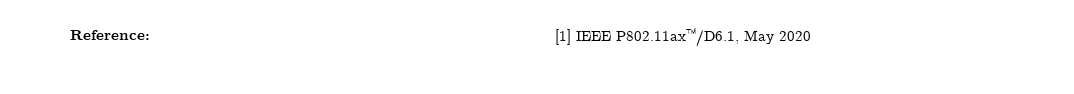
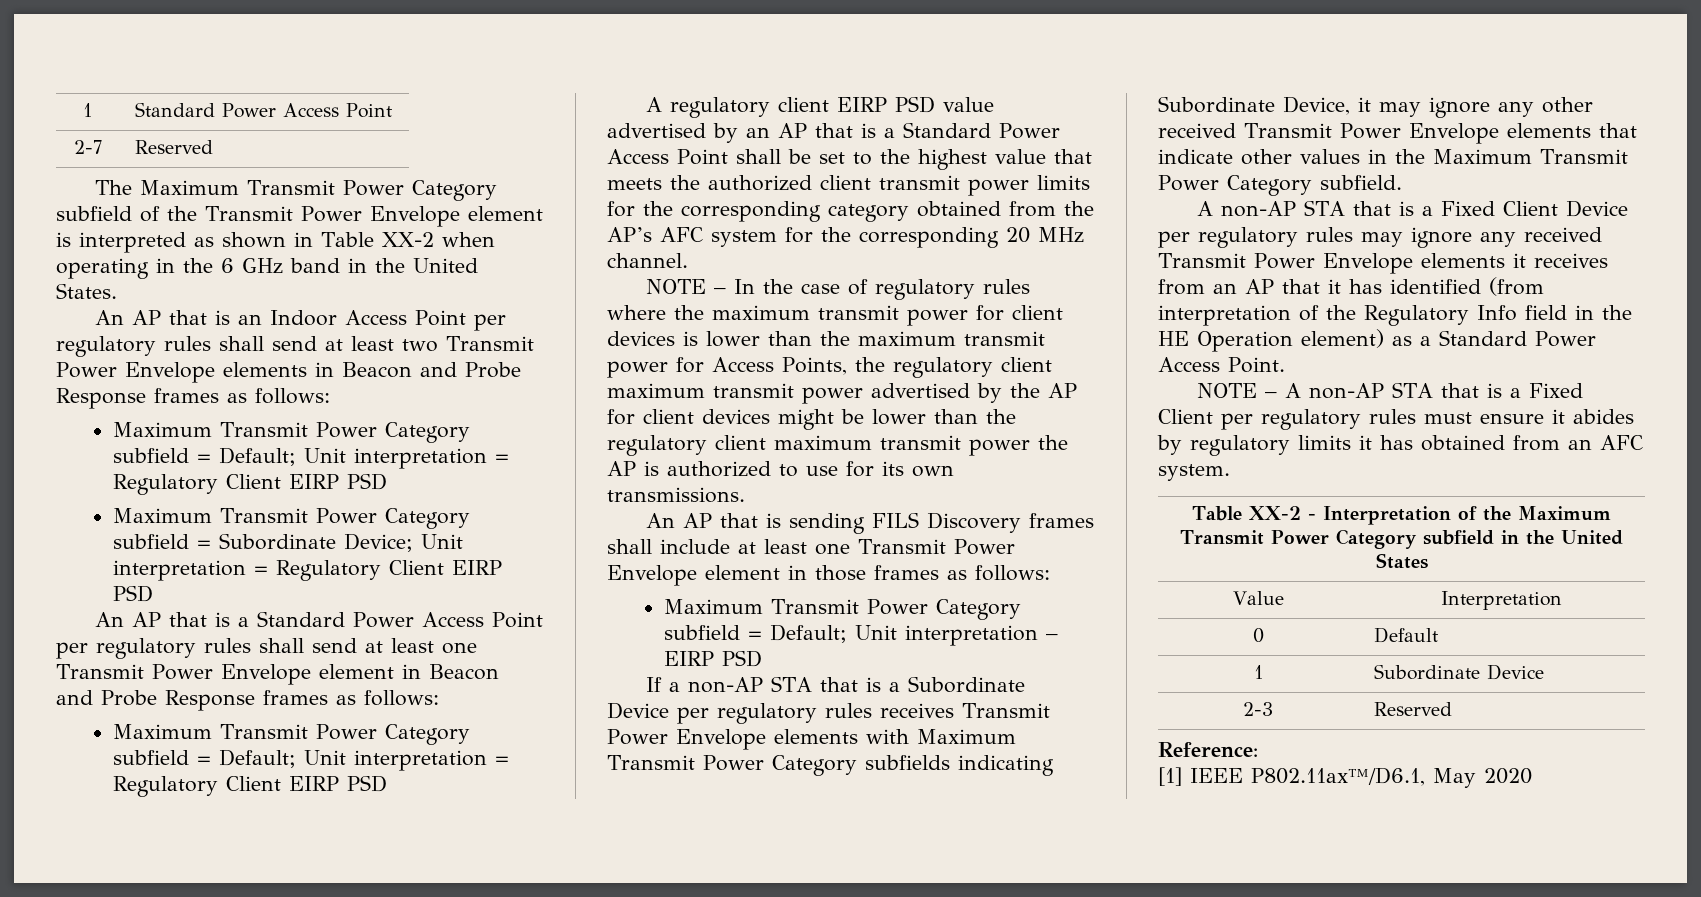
+ 1 | Standard Power Access Point
+ 2-7 | Reserved
+ The Maximum Transmit Power Category subfield of the Transmit Power Envelope element is interpreted as shown in Table XX-2 when operating in the 6 GHz band in the United States.
+ An AP that is an Indoor Access Point per regulatory rules shall send at least two Transmit Power Envelope elements in Beacon and Probe Response frames as follows:
+ Maximum Transmit Power Category subfield = Default; Unit interpretation = Regulatory Client EIRP PSD
+ Maximum Transmit Power Category subfield = Subordinate Device; Unit interpretation = Regulatory Client EIRP PSD
+ An AP that is a Standard Power Access Point per regulatory rules shall send at least one Transmit Power Envelope element in Beacon and Probe Response frames as follows:
+ Maximum Transmit Power Category subfield = Default; Unit interpretation = Regulatory Client EIRP PSD
+ A regulatory client EIRP PSD value advertised by an AP that is a Standard Power Access Point shall be set to the highest value that meets the authorized client transmit power limits for the corresponding category obtained from the AP’s AFC system for the corresponding 20 MHz channel.
+ NOTE – In the case of regulatory rules where the maximum transmit power for client devices is lower than the maximum transmit power for Access Points, the regulatory client maximum transmit power advertised by the AP for client devices might be lower than the regulatory client maximum transmit power the AP is authorized to use for its own transmissions.
+ An AP that is sending FILS Discovery frames shall include at least one Transmit Power Envelope element in those frames as follows:
+ Maximum Transmit Power Category subfield = Default; Unit interpretation – EIRP PSD
+ If a non-AP STA that is a Subordinate Device per regulatory rules receives Transmit Power Envelope elements with Maximum Transmit Power Category subfields indicating Subordinate Device, it may ignore any other received Transmit Power Envelope elements that indicate other values in the Maximum Transmit Power Category subfield.
+ A non-AP STA that is a Fixed Client Device per regulatory rules may ignore any received Transmit Power Envelope elements it receives from an AP that it has identified (from interpretation of the Regulatory Info field in the HE Operation element) as a Standard Power Access Point.
+ NOTE – A non-AP STA that is a Fixed Client per regulatory rules must ensure it abides by regulatory limits it has obtained from an AFC system.
+ Table XX-2 - Interpretation of the Maximum Transmit Power Category subfield in the United States
+ Value | Interpretation
+ 0 | Default
+ 1 | Subordinate Device
+ 2-3 | Reserved

